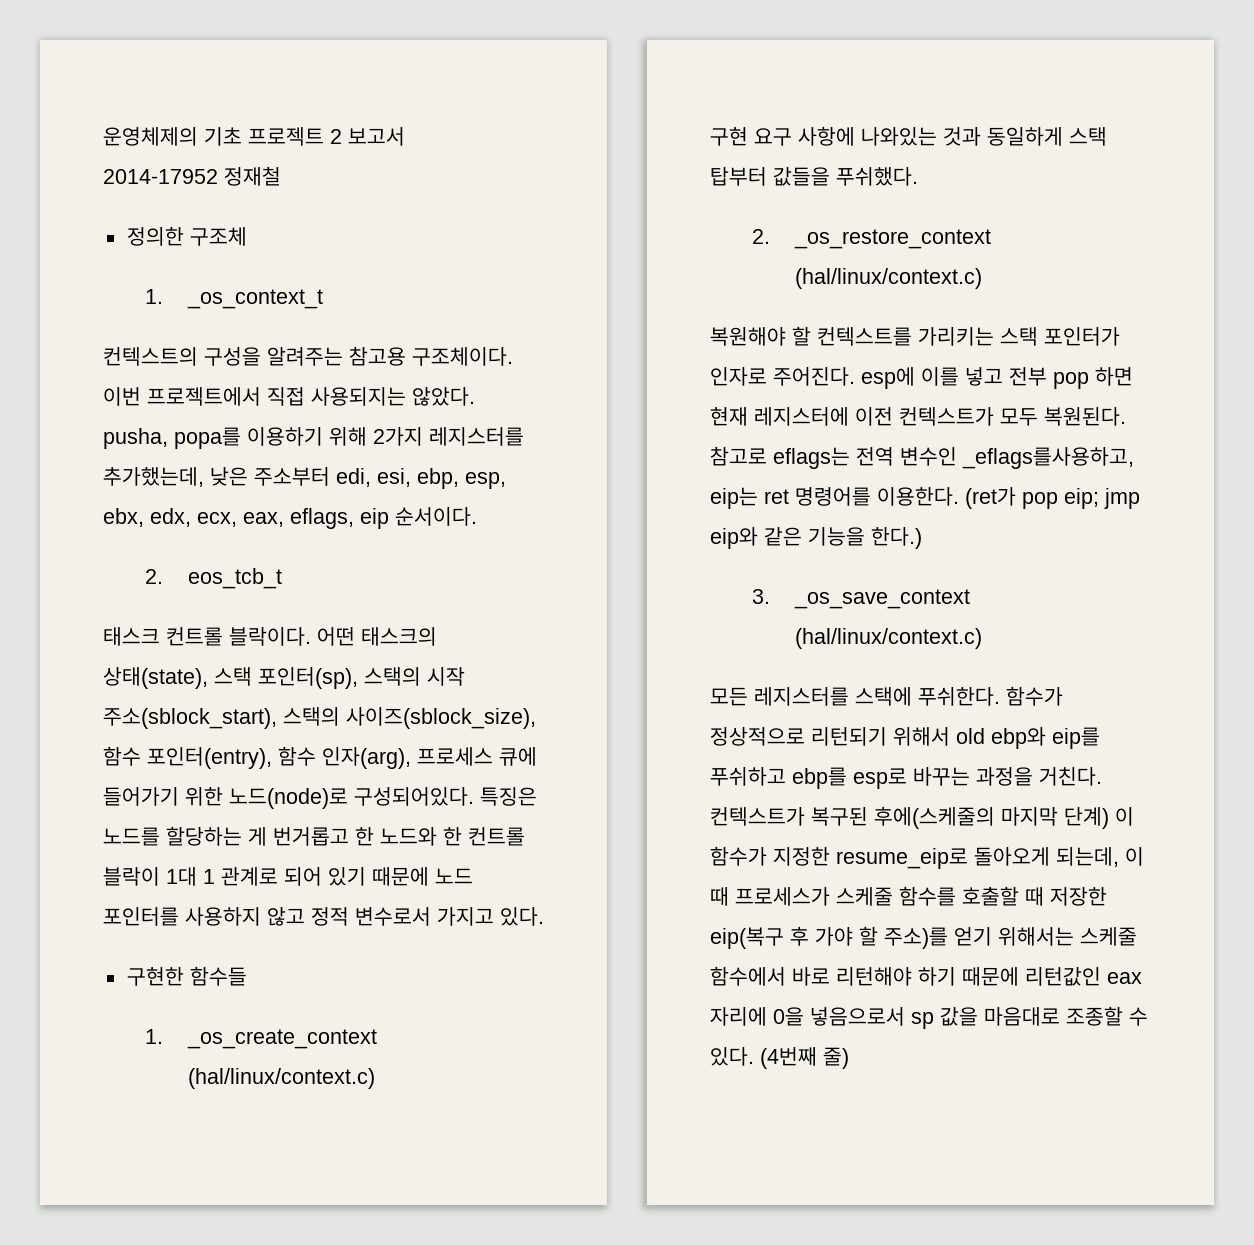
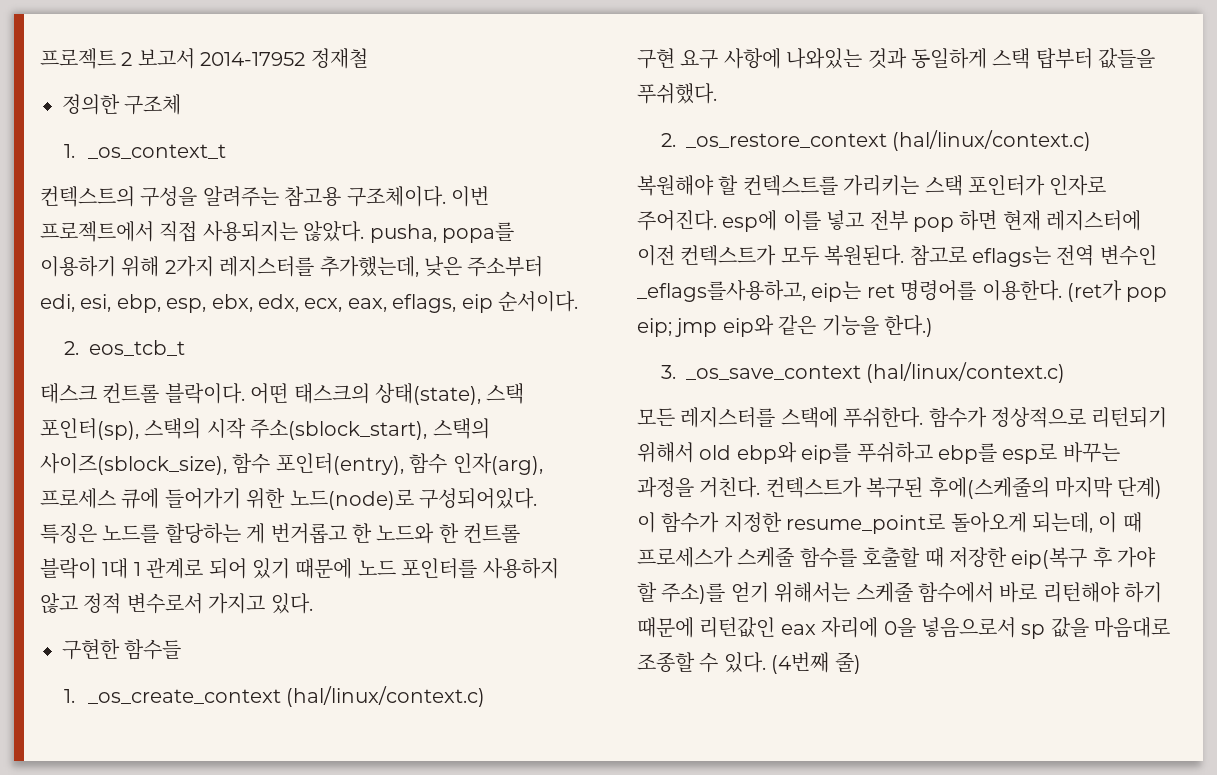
- 운영체제의 기초 프로젝트 2 보고서
- 2014-17952 정재철
+ 프로젝트 2 보고서 2014-17952 정재철
- 컨텍스트가 복구된 후에(스케줄의 마지막 단계) 이 함수가 지정한 resume_eip로 돌아오게 되는데, 이 때 프로세스가 스케줄 함수를 호출할 때 저장한 eip(복구 후 가야 할 주소)를 얻기 위해서는 스케줄 함수에서 바로 리턴해야 하기 때문에 리턴값인 eax 자리에 0을 넣음으로서 sp 값을 마음대로 조종할 수 있다.
+ 컨텍스트가 복구된 후에(스케줄의 마지막 단계) 이 함수가 지정한 resume_point로 돌아오게 되는데, 이 때 프로세스가 스케줄 함수를 호출할 때 저장한 eip(복구 후 가야 할 주소)를 얻기 위해서는 스케줄 함수에서 바로 리턴해야 하기 때문에 리턴값인 eax 자리에 0을 넣음으로서 sp 값을 마음대로 조종할 수 있다.

